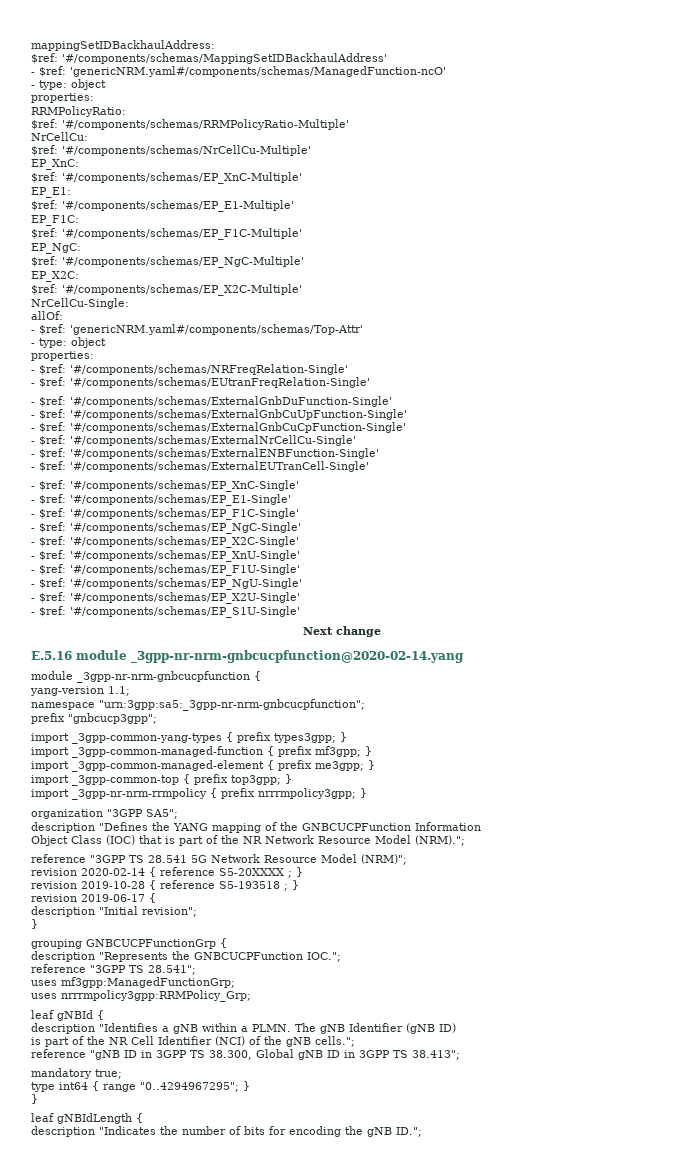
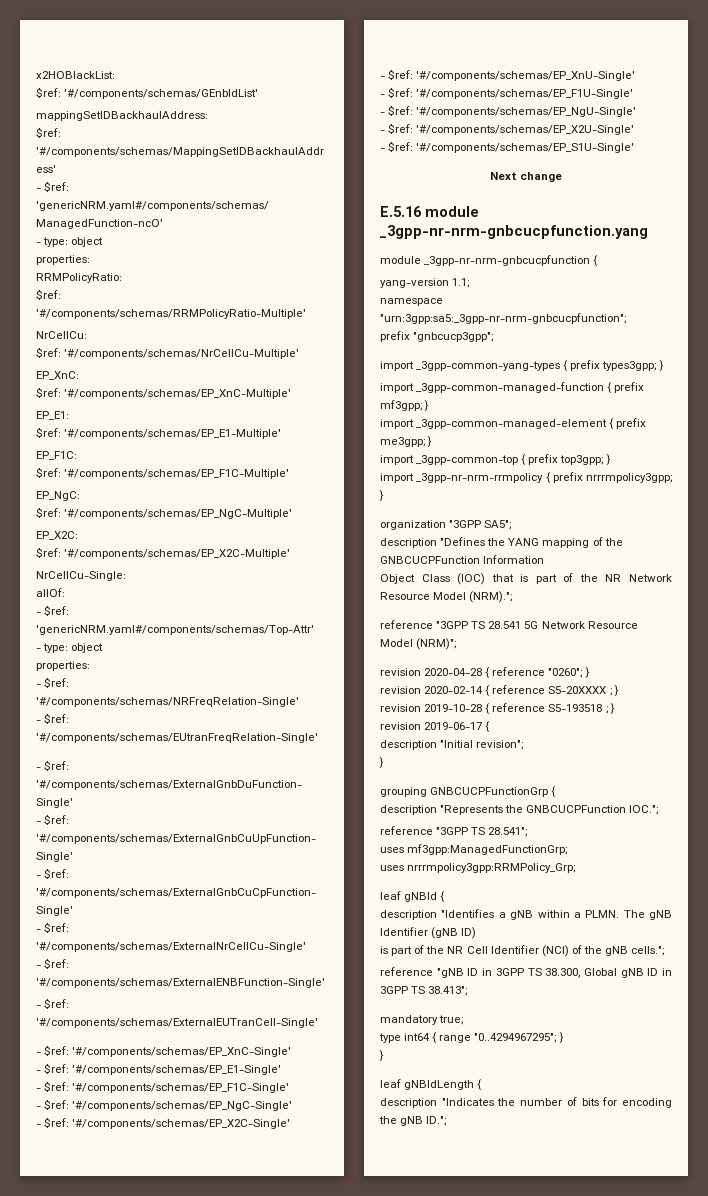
+ x2HOBlackList:
+ $ref: '#/components/schemas/GEnbIdList'
- E.5.16 module _3gpp-nr-nrm-gnbcucpfunction@2020-02-14.yang
+ E.5.16 module _3gpp-nr-nrm-gnbcucpfunction.yang
+ revision 2020-04-28 { reference "0260"; }

